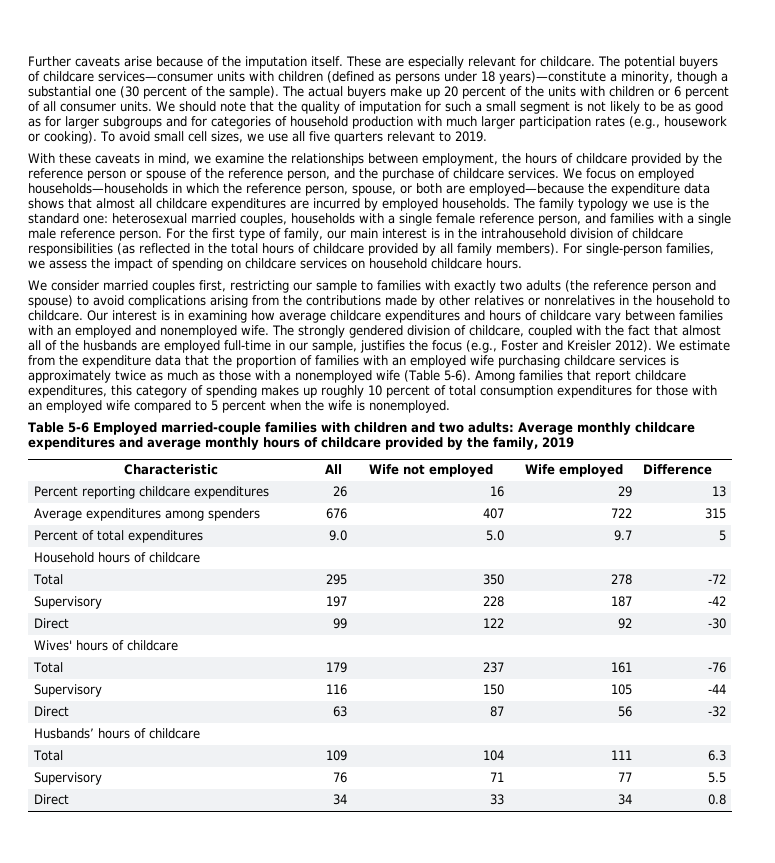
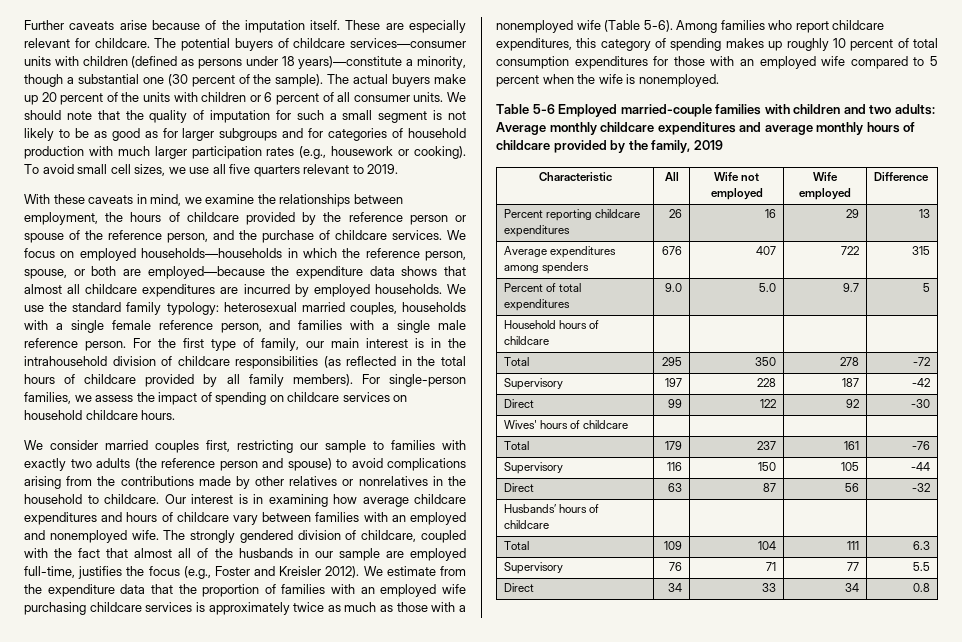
- The family typology we use is the standard one: heterosexual married couples, households with a single female reference person, and families with a single male reference person.
+ We use the standard family typology: heterosexual married couples, households with a single female reference person, and families with a single male reference person.
- The strongly gendered division of childcare, coupled with the fact that almost all of the husbands are employed full-time in our sample, justifies the focus (e.g., Foster and Kreisler 2012).
+ The strongly gendered division of childcare, coupled with the fact that almost all of the husbands in our sample are employed full-time, justifies the focus (e.g., Foster and Kreisler 2012).
- Among families that report childcare expenditures, this category of spending makes up roughly 10 percent of total consumption expenditures for those with an employed wife compared to 5 percent when the wife is nonemployed.
+ Among families who report childcare expenditures, this category of spending makes up roughly 10 percent of total consumption expenditures for those with an employed wife compared to 5 percent when the wife is nonemployed.

